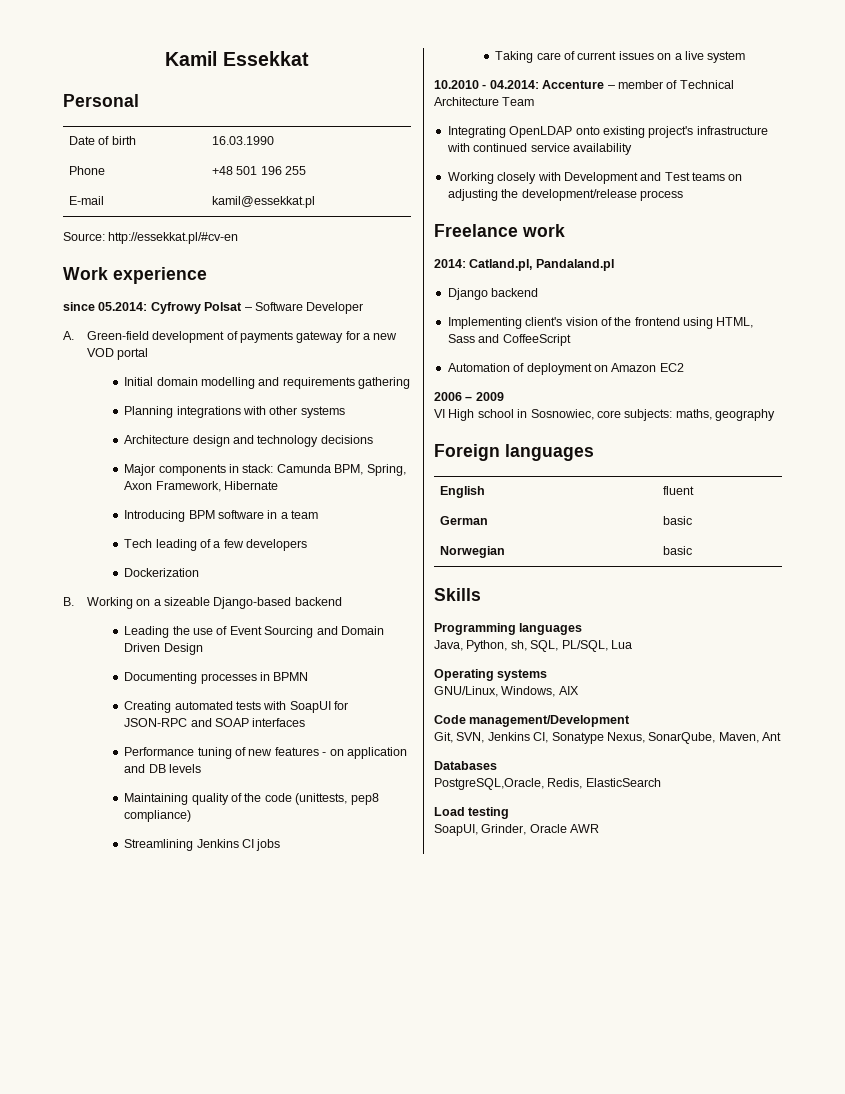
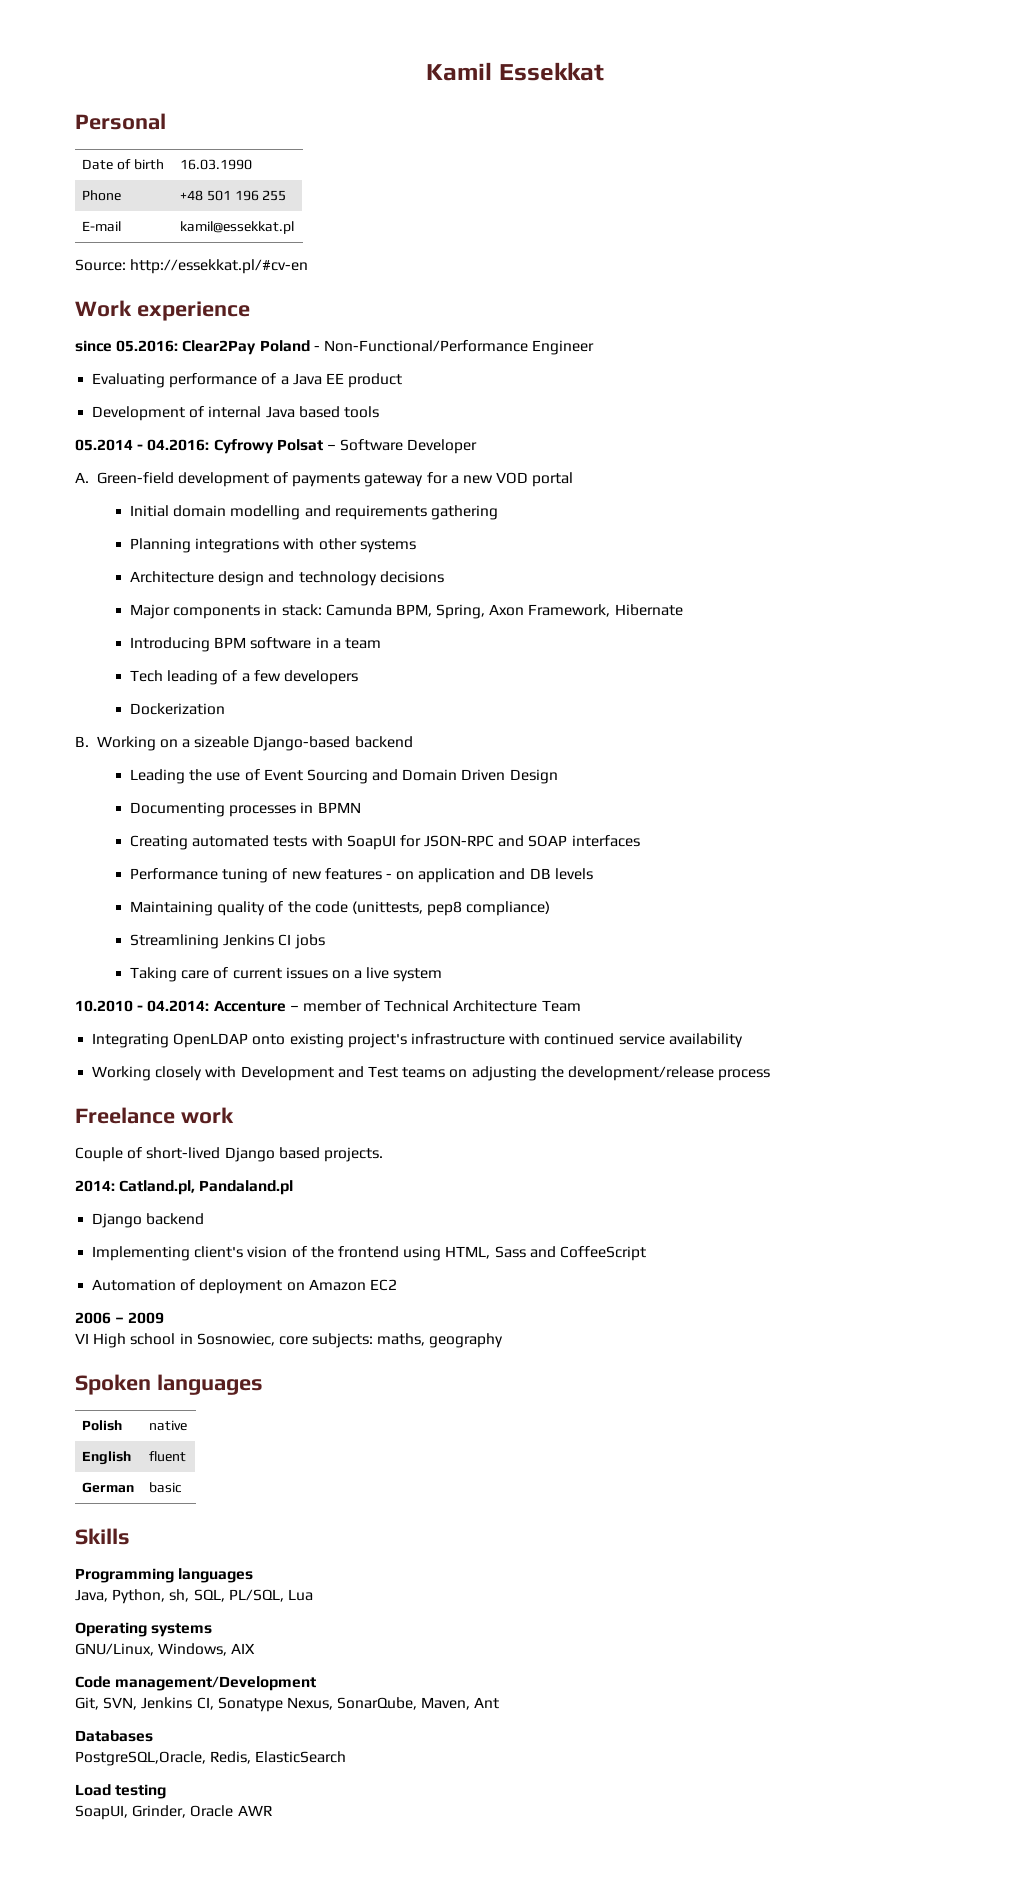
- since 05.2014: Cyfrowy Polsat – Software Developer
+ since 05.2016: Clear2Pay Poland - Non-Functional/Performance Engineer
+ Evaluating performance of a Java EE product
+ Development of internal Java based tools
+ 05.2014 - 04.2016: Cyfrowy Polsat – Software Developer
+ Couple of short-lived Django based projects.
- Foreign languages
+ Spoken languages
+ Polish | native
- Norwegian | basic

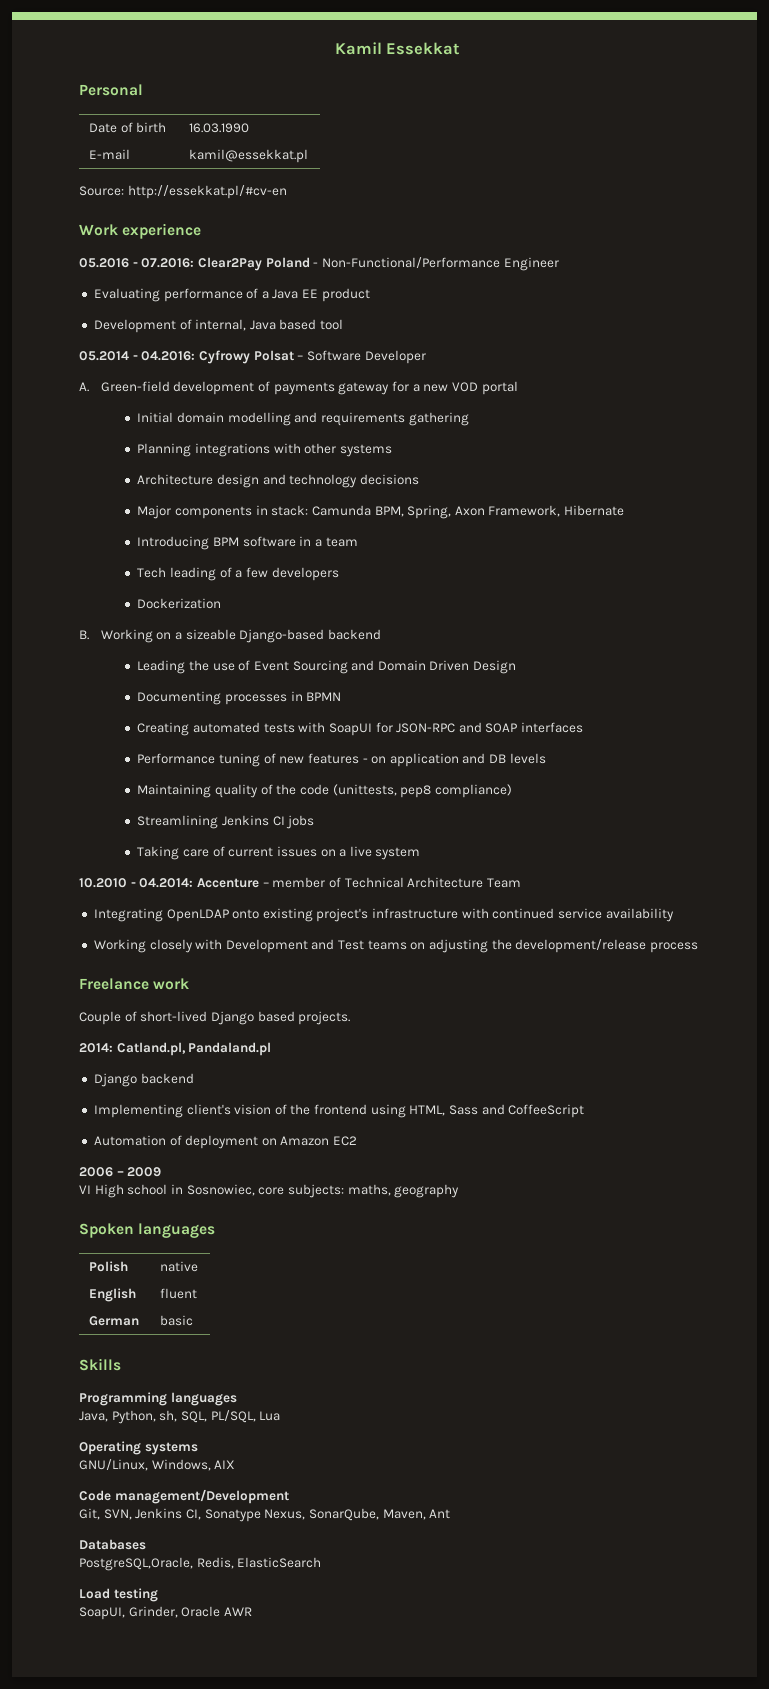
- Phone | +48 501 196 255
- since 05.2016: Clear2Pay Poland - Non-Functional/Performance Engineer
+ 05.2016 - 07.2016: Clear2Pay Poland - Non-Functional/Performance Engineer
- Development of internal Java based tools
+ Development of internal, Java based tool

